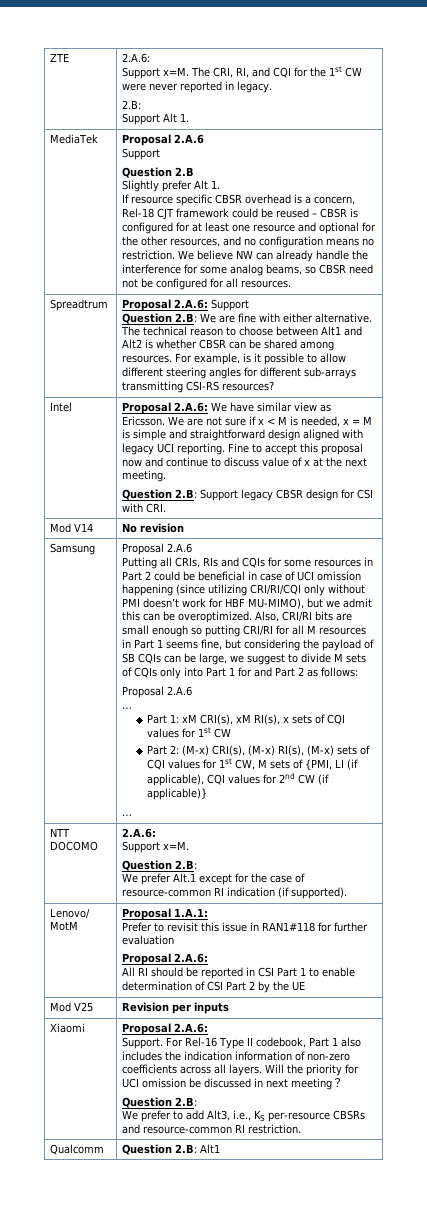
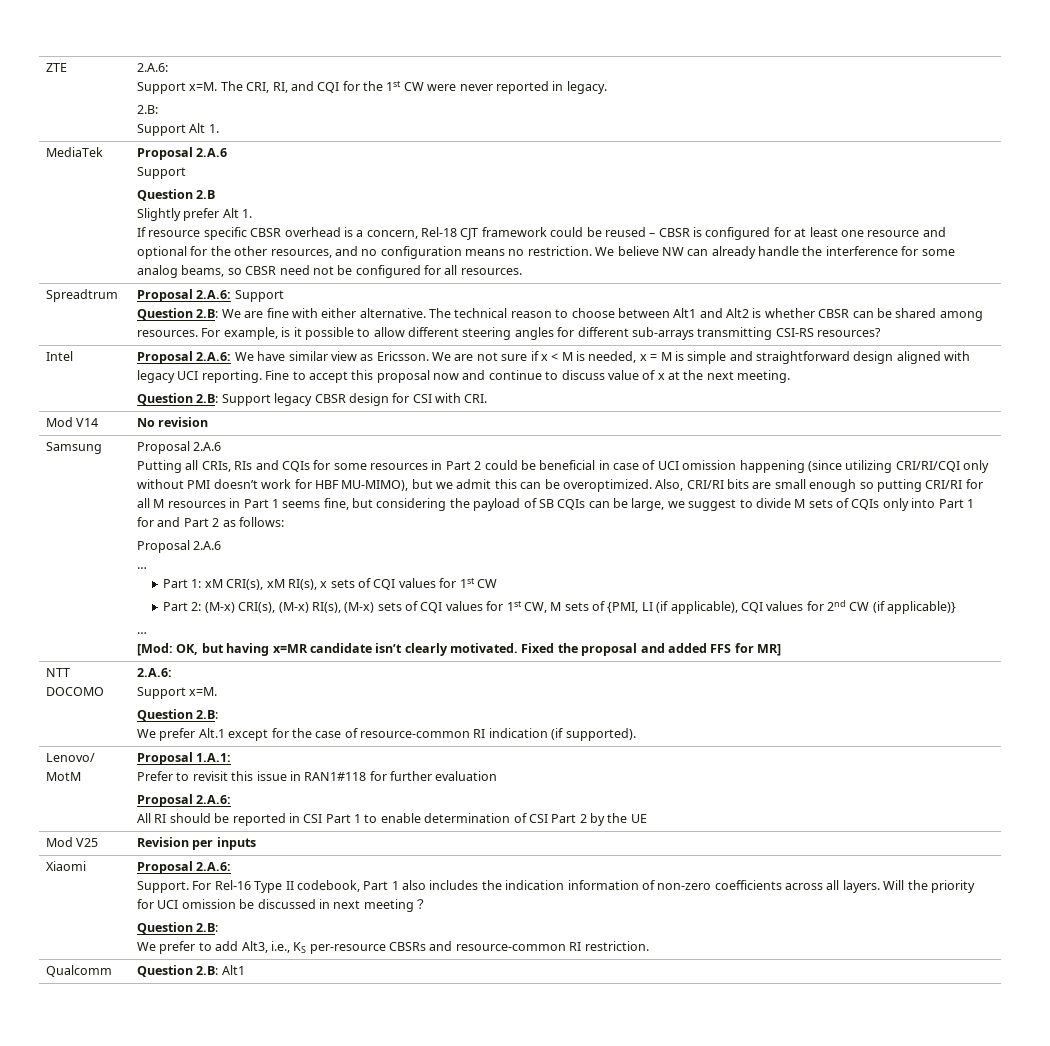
+ [Mod: OK, but having x=MR candidate isn’t clearly motivated. Fixed the proposal and added FFS for MR]

